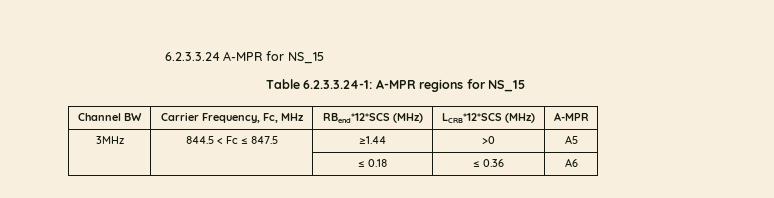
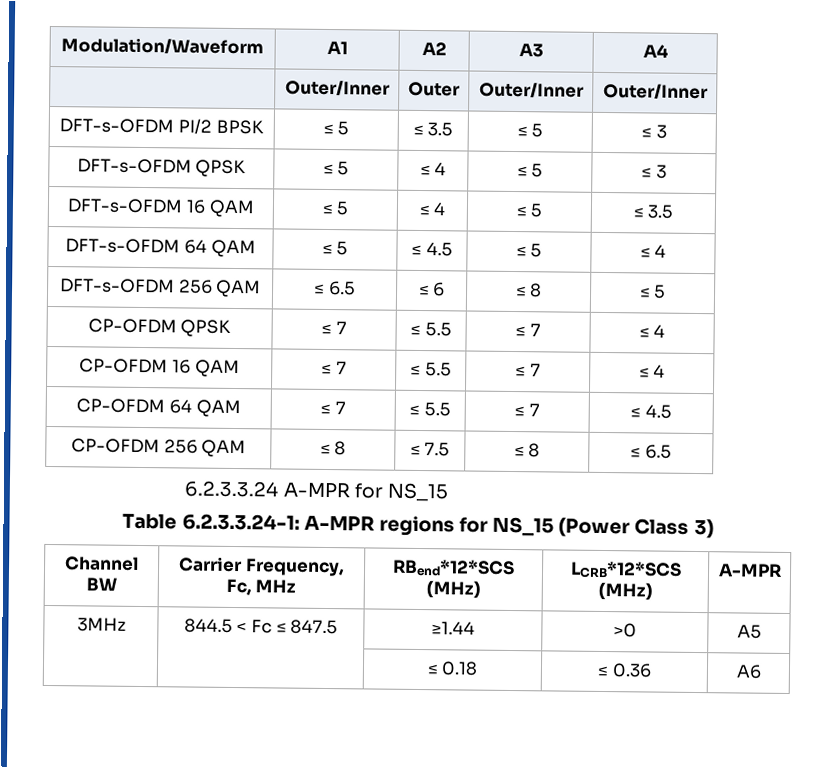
+ Modulation/Waveform | A1 | A2 | A3 | A4
+ | Outer/Inner | Outer | Outer/Inner | Outer/Inner
+ DFT-s-OFDM PI/2 BPSK | ≤ 5 | ≤ 3.5 | ≤ 5 | ≤ 3
+ DFT-s-OFDM QPSK | ≤ 5 | ≤ 4 | ≤ 5 | ≤ 3
+ DFT-s-OFDM 16 QAM | ≤ 5 | ≤ 4 | ≤ 5 | ≤ 3.5
+ DFT-s-OFDM 64 QAM | ≤ 5 | ≤ 4.5 | ≤ 5 | ≤ 4
+ DFT-s-OFDM 256 QAM | ≤ 6.5 | ≤ 6 | ≤ 8 | ≤ 5
+ CP-OFDM QPSK | ≤ 7 | ≤ 5.5 | ≤ 7 | ≤ 4
+ CP-OFDM 16 QAM | ≤ 7 | ≤ 5.5 | ≤ 7 | ≤ 4
+ CP-OFDM 64 QAM | ≤ 7 | ≤ 5.5 | ≤ 7 | ≤ 4.5
+ CP-OFDM 256 QAM | ≤ 8 | ≤ 7.5 | ≤ 8 | ≤ 6.5
- Table 6.2.3.3.24-1: A-MPR regions for NS_15
+ Table 6.2.3.3.24-1: A-MPR regions for NS_15 (Power Class 3)

